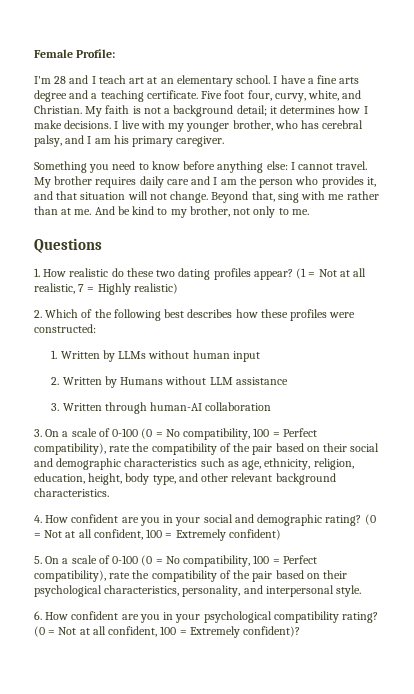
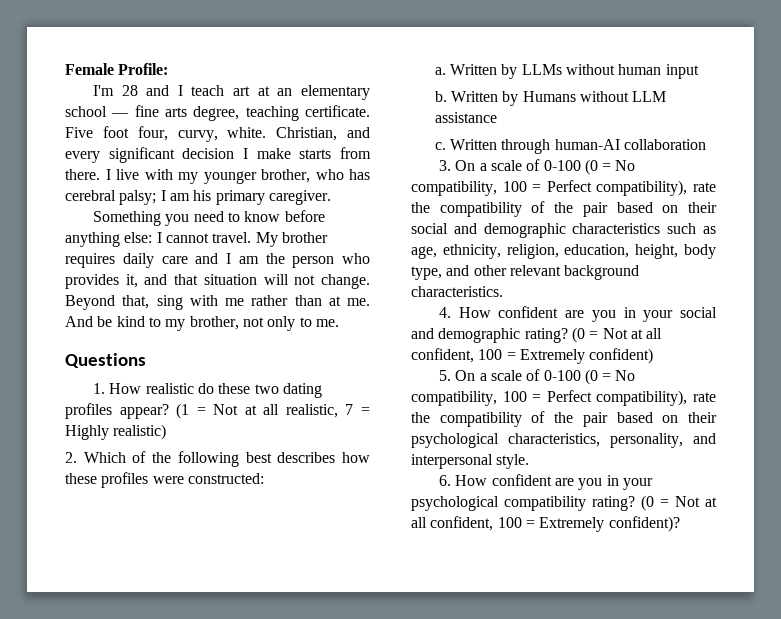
- I'm 28 and I teach art at an elementary school. I have a fine arts degree and a teaching certificate.
+ I'm 28 and I teach art at an elementary school — fine arts degree, teaching certificate.
- Five foot four, curvy, white, and Christian. My faith is not a background detail; it determines how I make decisions.
+ Five foot four, curvy, white. Christian, and every significant decision I make starts from there.
- I live with my younger brother, who has cerebral palsy, and I am his primary caregiver.
+ I live with my younger brother, who has cerebral palsy; I am his primary caregiver.
- 1. Written by LLMs without human input
+ a. Written by LLMs without human input
- 2. Written by Humans without LLM assistance
+ b. Written by Humans without LLM assistance
- 3. Written through human-AI collaboration
+ c. Written through human-AI collaboration

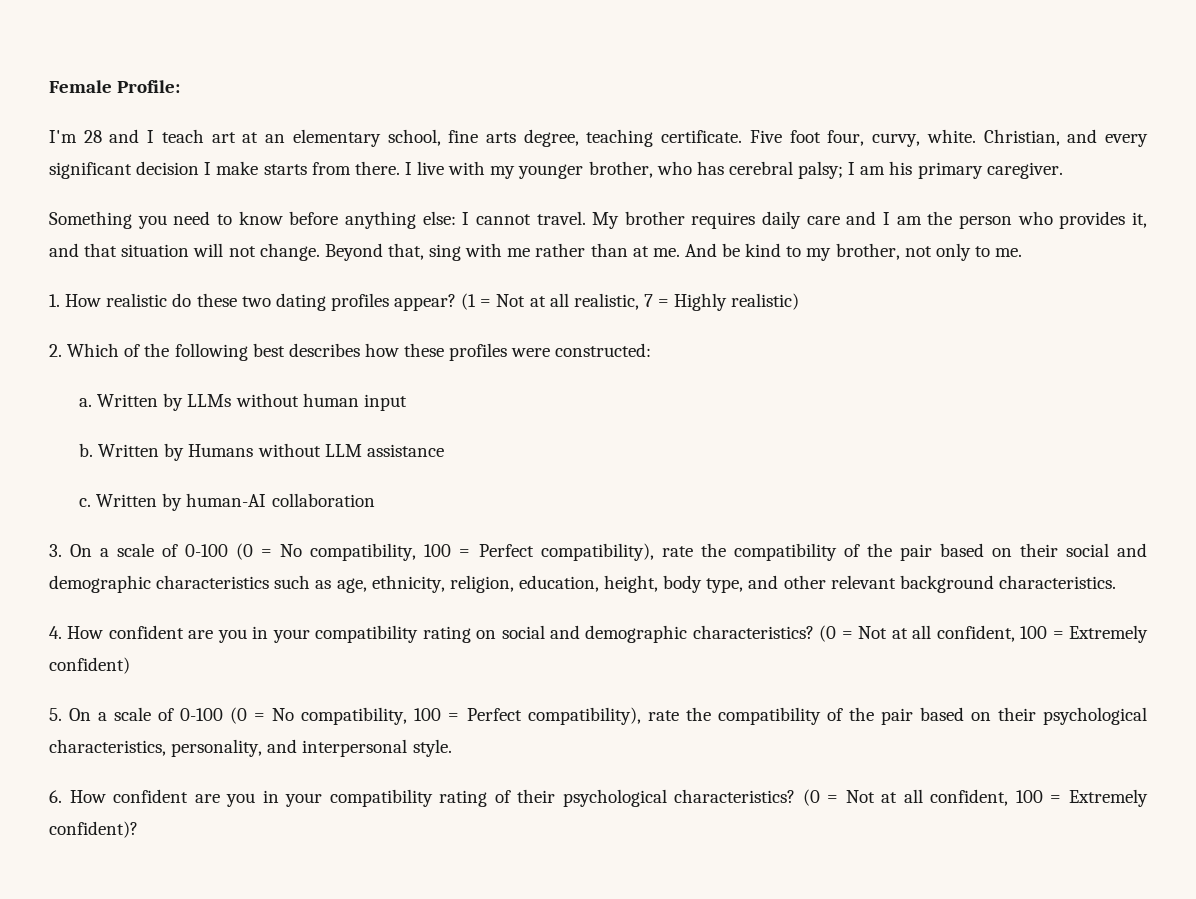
- I'm 28 and I teach art at an elementary school — fine arts degree, teaching certificate.
+ I'm 28 and I teach art at an elementary school, fine arts degree, teaching certificate.
- Questions
- Written through human-AI collaboration
+ Written by human-AI collaboration
- 4. How confident are you in your social and demographic rating?
+ 4. How confident are you in your compatibility rating on social and demographic characteristics?
- 6. How confident are you in your psychological compatibility rating?
+ 6. How confident are you in your compatibility rating of their psychological characteristics?

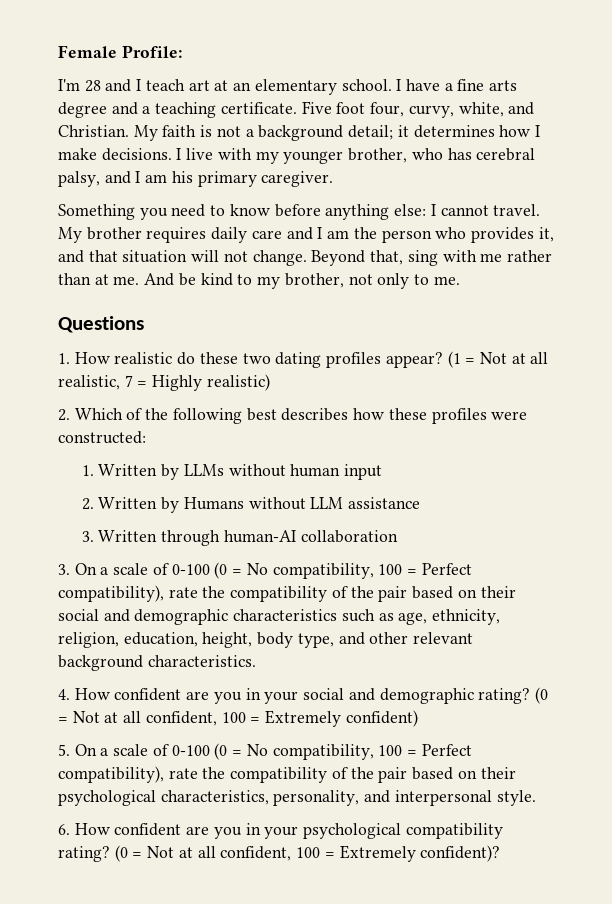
- I'm 28 and I teach art at an elementary school, fine arts degree, teaching certificate.
+ I'm 28 and I teach art at an elementary school. I have a fine arts degree and a teaching certificate.
- Five foot four, curvy, white. Christian, and every significant decision I make starts from there.
+ Five foot four, curvy, white, and Christian. My faith is not a background detail; it determines how I make decisions.
- I live with my younger brother, who has cerebral palsy; I am his primary caregiver.
+ I live with my younger brother, who has cerebral palsy, and I am his primary caregiver.
+ Questions
- a. Written by LLMs without human input
+ 1. Written by LLMs without human input
- b. Written by Humans without LLM assistance
+ 2. Written by Humans without LLM assistance
- c. Written by human-AI collaboration
+ 3. Written through human-AI collaboration
- 4. How confident are you in your compatibility rating on social and demographic characteristics?
+ 4. How confident are you in your social and demographic rating?
- 6. How confident are you in your compatibility rating of their psychological characteristics?
+ 6. How confident are you in your psychological compatibility rating?

